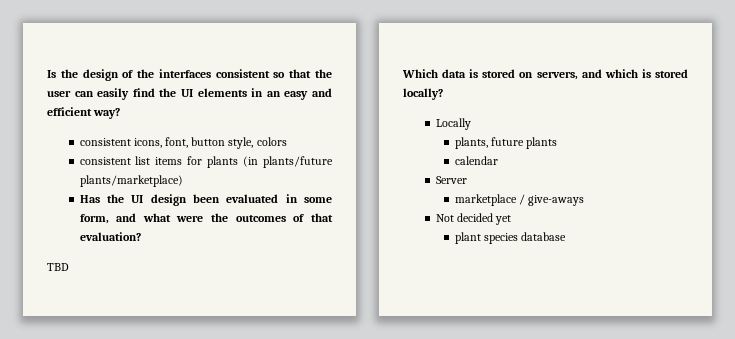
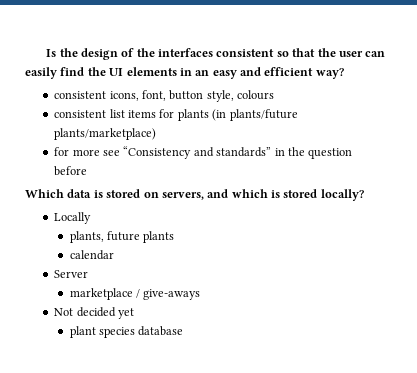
- consistent icons, font, button style, colors
+ consistent icons, font, button style, colours
- Has the UI design been evaluated in some form, and what were the outcomes of that evaluation?
- TBD
+ for more see “Consistency and standards” in the question before

